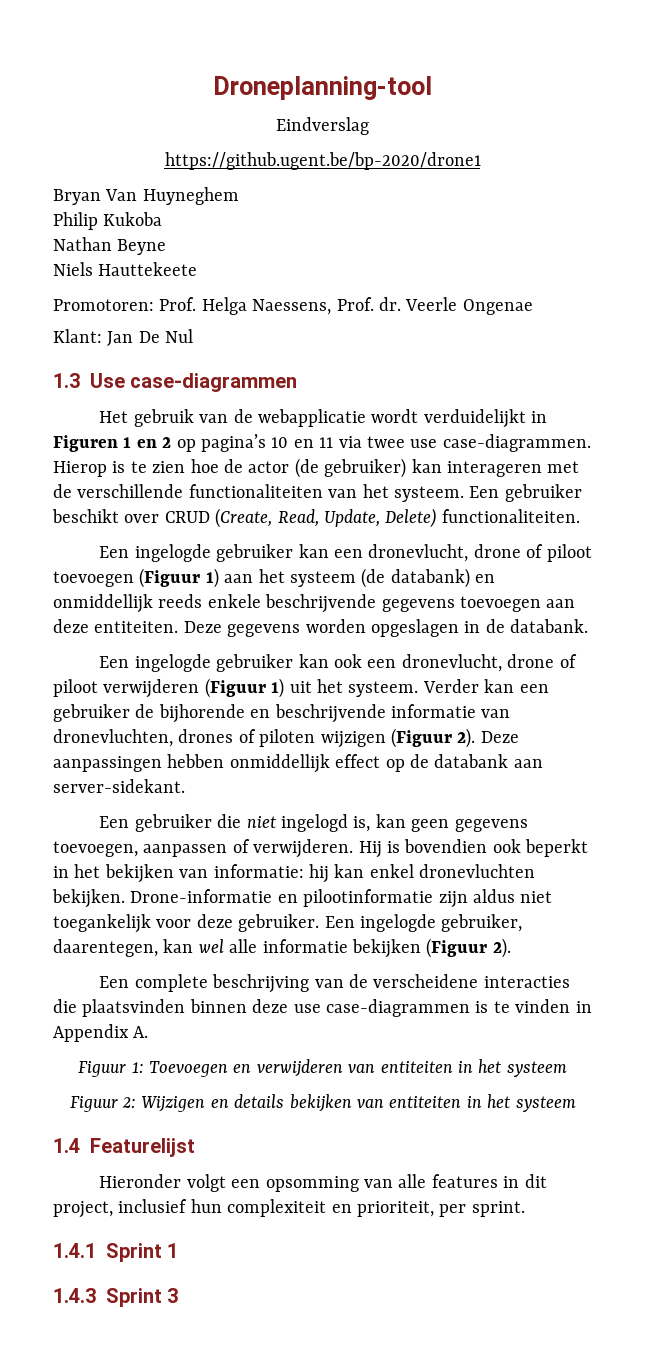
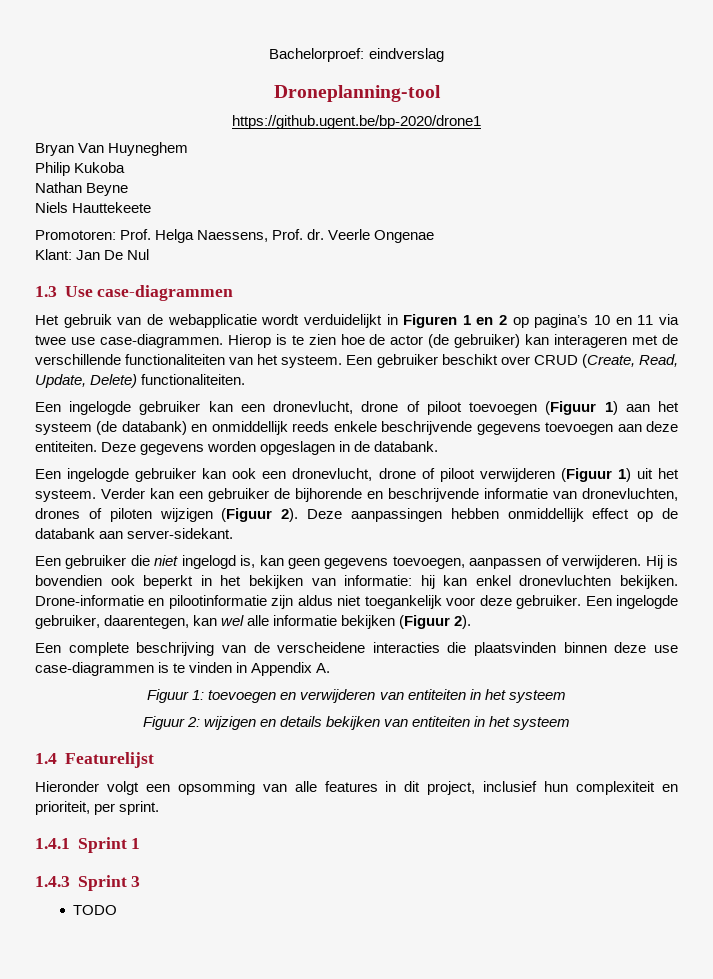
+ Bachelorproef: eindverslag
- Eindverslag
- Figuur 1: Toevoegen en verwijderen van entiteiten in het systeem
+ Figuur 1: toevoegen en verwijderen van entiteiten in het systeem
- Figuur 2: Wijzigen en details bekijken van entiteiten in het systeem
+ Figuur 2: wijzigen en details bekijken van entiteiten in het systeem
+ TODO

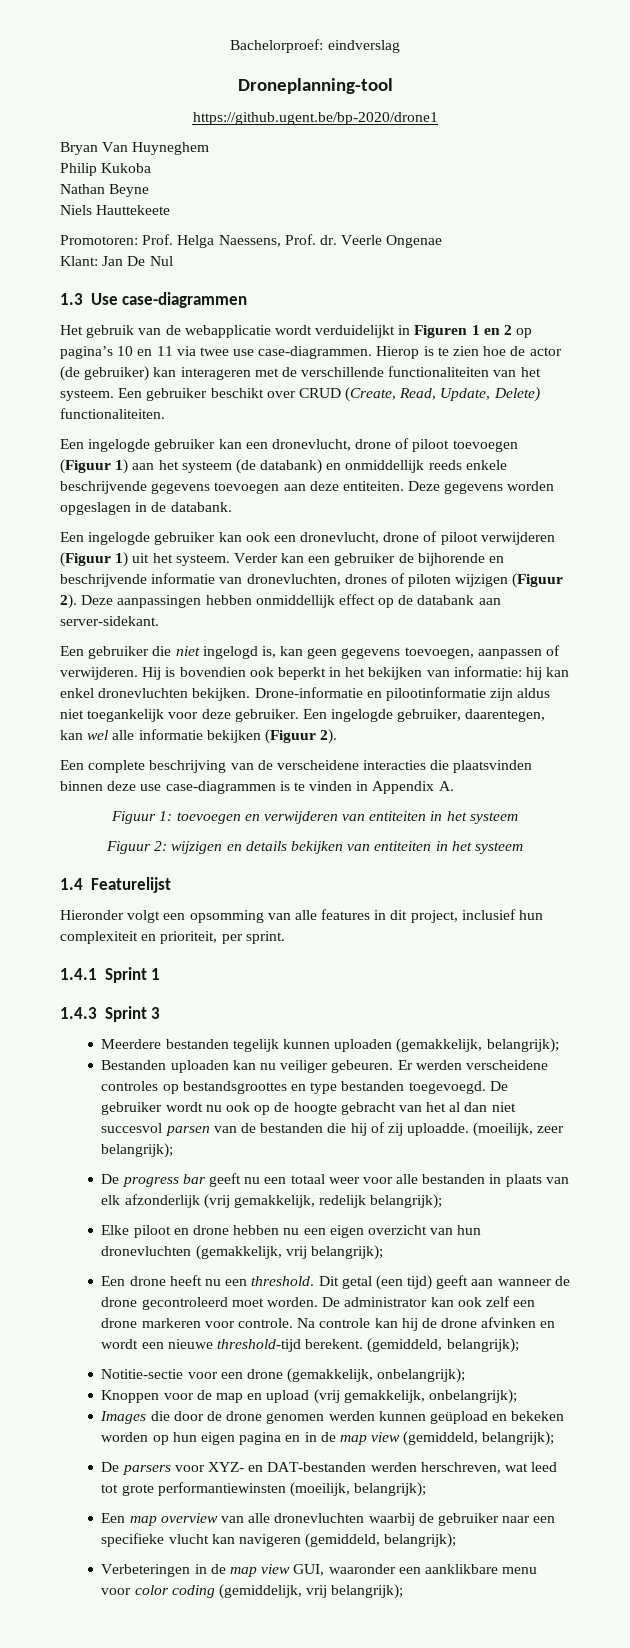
- TODO
+ Meerdere bestanden tegelijk kunnen uploaden (gemakkelijk, belangrijk);
+ Bestanden uploaden kan nu veiliger gebeuren. Er werden verscheidene controles op bestandsgroottes en type bestanden toegevoegd. De gebruiker wordt nu ook op de hoogte gebracht van het al dan niet succesvol parsen van de bestanden die hij of zij uploadde. (moeilijk, zeer belangrijk);
+ De progress bar geeft nu een totaal weer voor alle bestanden in plaats van elk afzonderlijk (vrij gemakkelijk, redelijk belangrijk);
+ Elke piloot en drone hebben nu een eigen overzicht van hun dronevluchten (gemakkelijk, vrij belangrijk);
+ Een drone heeft nu een threshold. Dit getal (een tijd) geeft aan wanneer de drone gecontroleerd moet worden. De administrator kan ook zelf een drone markeren voor controle. Na controle kan hij de drone afvinken en wordt een nieuwe threshold-tijd berekent. (gemiddeld, belangrijk);
+ Notitie-sectie voor een drone (gemakkelijk, onbelangrijk);
+ Knoppen voor de map en upload (vrij gemakkelijk, onbelangrijk);
+ Images die door de drone genomen werden kunnen geüpload en bekeken worden op hun eigen pagina en in de map view (gemiddeld, belangrijk);
+ De parsers voor XYZ- en DAT-bestanden werden herschreven, wat leed tot grote performantiewinsten (moeilijk, belangrijk);
+ Een map overview van alle dronevluchten waarbij de gebruiker naar een specifieke vlucht kan navigeren (gemiddeld, belangrijk);
+ Verbeteringen in de map view GUI, waaronder een aanklikbare menu voor color coding (gemiddelijk, vrij belangrijk);

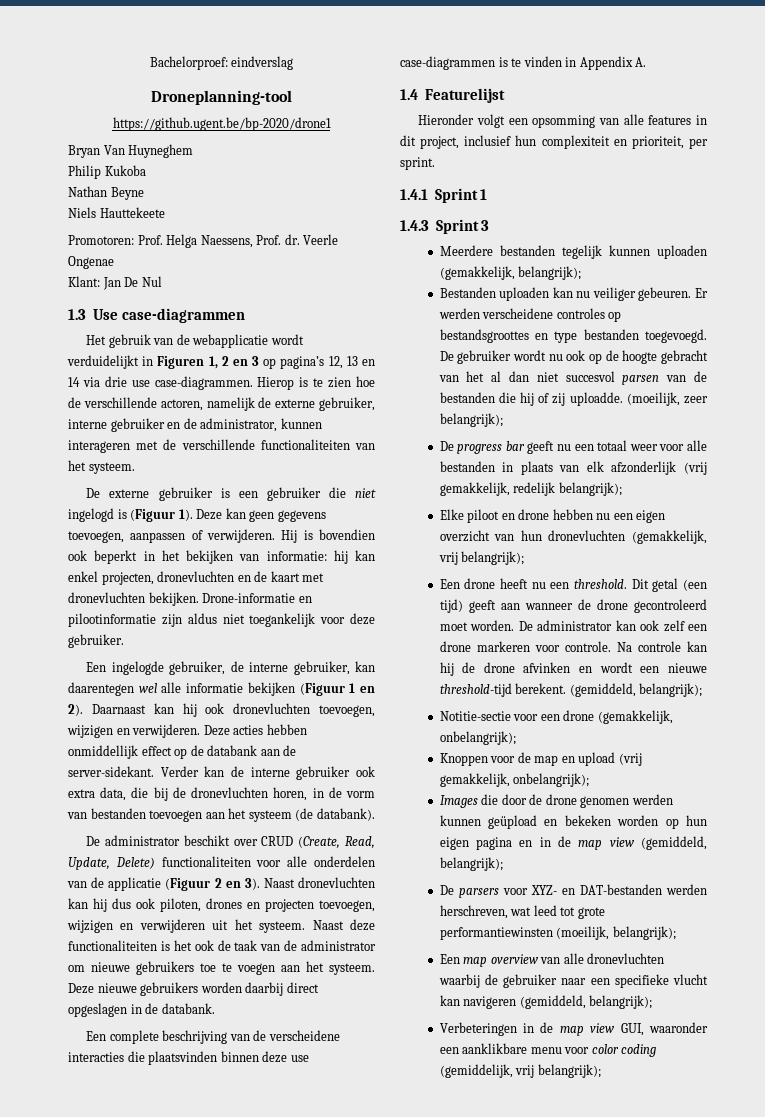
- Het gebruik van de webapplicatie wordt verduidelijkt in Figuren 1 en 2 op pagina’s 10 en 11 via twee use case-diagrammen.
+ Het gebruik van de webapplicatie wordt verduidelijkt in Figuren 1, 2 en 3 op pagina’s 12, 13 en 14 via drie use case-diagrammen.
- Hierop is te zien hoe de actor (de gebruiker) kan interageren met de verschillende functionaliteiten van het systeem. Een gebruiker beschikt over CRUD (Create, Read, Update, Delete) functionaliteiten.
- Een ingelogde gebruiker kan een dronevlucht, drone of piloot toevoegen (Figuur 1) aan het systeem (de databank) en onmiddellijk reeds enkele beschrijvende gegevens toevoegen aan deze entiteiten. Deze gegevens worden opgeslagen in de databank.
- Een ingelogde gebruiker kan ook een dronevlucht, drone of piloot verwijderen (Figuur 1) uit het systeem. Verder kan een gebruiker de bijhorende en beschrijvende informatie van dronevluchten, drones of piloten wijzigen (Figuur 2). Deze aanpassingen hebben onmiddellijk effect op de databank aan server-sidekant.
- Een gebruiker die niet ingelogd is, kan geen gegevens toevoegen, aanpassen of verwijderen.
+ Hierop is te zien hoe de verschillende actoren, namelijk de externe gebruiker, interne gebruiker en de administrator, kunnen interageren met de verschillende functionaliteiten van het systeem.
+ De externe gebruiker is een gebruiker die niet ingelogd is (Figuur 1). Deze kan geen gegevens toevoegen, aanpassen of verwijderen.
- Hij is bovendien ook beperkt in het bekijken van informatie: hij kan enkel dronevluchten bekijken.
+ Hij is bovendien ook beperkt in het bekijken van informatie: hij kan enkel projecten, dronevluchten en de kaart met dronevluchten bekijken.
- Drone-informatie en pilootinformatie zijn aldus niet toegankelijk voor deze gebruiker. Een ingelogde gebruiker, daarentegen, kan wel alle informatie bekijken (Figuur 2).
+ Drone-informatie en pilootinformatie zijn aldus niet toegankelijk voor deze gebruiker.
+ Een ingelogde gebruiker, de interne gebruiker, kan daarentegen wel alle informatie bekijken (Figuur 1 en 2). Daarnaast kan hij ook dronevluchten toevoegen, wijzigen en verwijderen. Deze acties hebben onmiddellijk effect op de databank aan de server-sidekant. Verder kan de interne gebruiker ook extra data, die bij de dronevluchten horen, in de vorm van bestanden toevoegen aan het systeem (de databank).
+ De administrator beschikt over CRUD (Create, Read, Update, Delete) functionaliteiten voor alle onderdelen van de applicatie (Figuur 2 en 3). Naast dronevluchten kan hij dus ook piloten, drones en projecten toevoegen, wijzigen en verwijderen uit het systeem. Naast deze functionaliteiten is het ook de taak van de administrator om nieuwe gebruikers toe te voegen aan het systeem. Deze nieuwe gebruikers worden daarbij direct opgeslagen in de databank.
- Figuur 1: toevoegen en verwijderen van entiteiten in het systeem
- Figuur 2: wijzigen en details bekijken van entiteiten in het systeem

